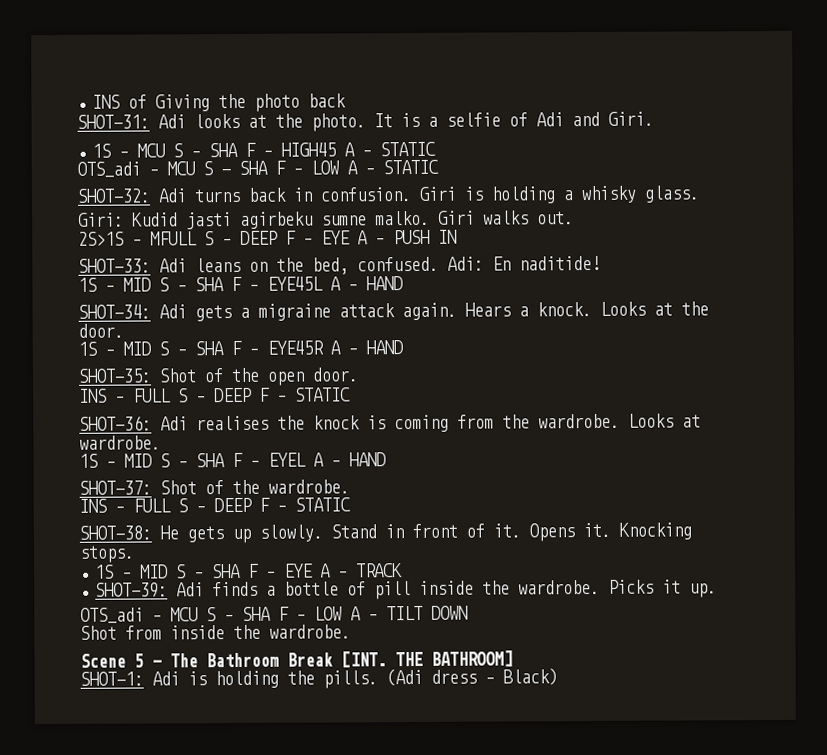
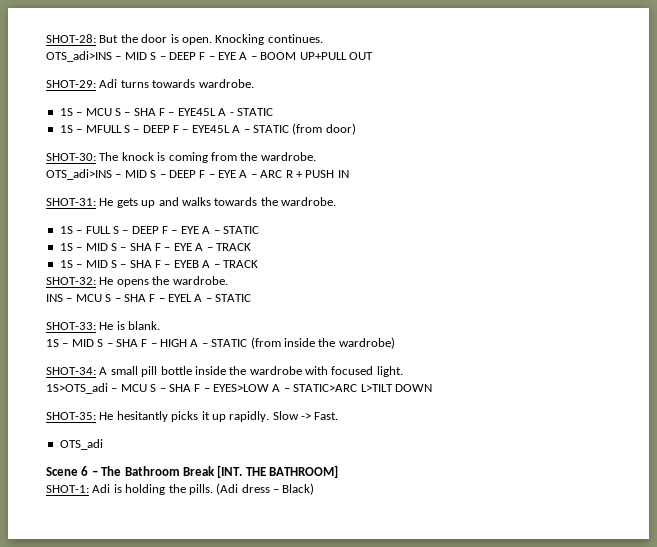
- INS of Giving the photo back
- SHOT-31: Adi looks at the photo. It is a selfie of Adi and Giri.
+ SHOT-28: But the door is open. Knocking continues.
+ OTS_adi>INS – MID S – DEEP F – EYE A – BOOM UP+PULL OUT
+ SHOT-29: Adi turns towards wardrobe.
- 1S – MCU S – SHA F – HIGH45 A – STATIC
- OTS_adi – MCU S - SHA F – LOW A – STATIC
- SHOT-32: Adi turns back in confusion. Giri is holding a whisky glass.
- Giri: Kudid jasti agirbeku sumne malko. Giri walks out.
- 2S>1S – MFULL S – DEEP F – EYE A – PUSH IN
+ 1S – MCU S – SHA F – EYE45L A - STATIC
+ 1S – MFULL S – DEEP F – EYE45L A – STATIC (from door)
+ SHOT-30: The knock is coming from the wardrobe.
+ OTS_adi>INS – MID S – DEEP F – EYE A – ARC R + PUSH IN
- SHOT-33: Adi leans on the bed, confused. Adi: En naditide!
- 1S – MID S – SHA F – EYE45L A – HAND
- SHOT-34: Adi gets a migraine attack again. Hears a knock. Looks at the door.
- 1S – MID S – SHA F – EYE45R A – HAND
- SHOT-35: Shot of the open door.
- INS – FULL S – DEEP F – STATIC
- SHOT-36: Adi realises the knock is coming from the wardrobe. Looks at wardrobe.
- 1S – MID S – SHA F – EYEL A – HAND
- SHOT-37: Shot of the wardrobe.
- INS – FULL S – DEEP F – STATIC
- SHOT-38: He gets up slowly. Stand in front of it. Opens it. Knocking stops.
+ SHOT-31: He gets up and walks towards the wardrobe.
+ 1S – FULL S – DEEP F – EYE A – STATIC
- SHOT-39: Adi finds a bottle of pill inside the wardrobe. Picks it up.
- OTS_adi – MCU S – SHA F – LOW A – TILT DOWN
- Shot from inside the wardrobe.
+ 1S – MID S – SHA F – EYEB A – TRACK
+ SHOT-32: He opens the wardrobe.
+ INS – MCU S – SHA F – EYEL A – STATIC
+ SHOT-33: He is blank.
+ 1S – MID S – SHA F – HIGH A – STATIC (from inside the wardrobe)
+ SHOT-34: A small pill bottle inside the wardrobe with focused light.
+ 1S>OTS_adi – MCU S – SHA F – EYES>LOW A – STATIC>ARC L>TILT DOWN
+ SHOT-35: He hesitantly picks it up rapidly. Slow -> Fast.
+ OTS_adi
- Scene 5 – The Bathroom Break [INT. THE BATHROOM]
+ Scene 6 – The Bathroom Break [INT. THE BATHROOM]

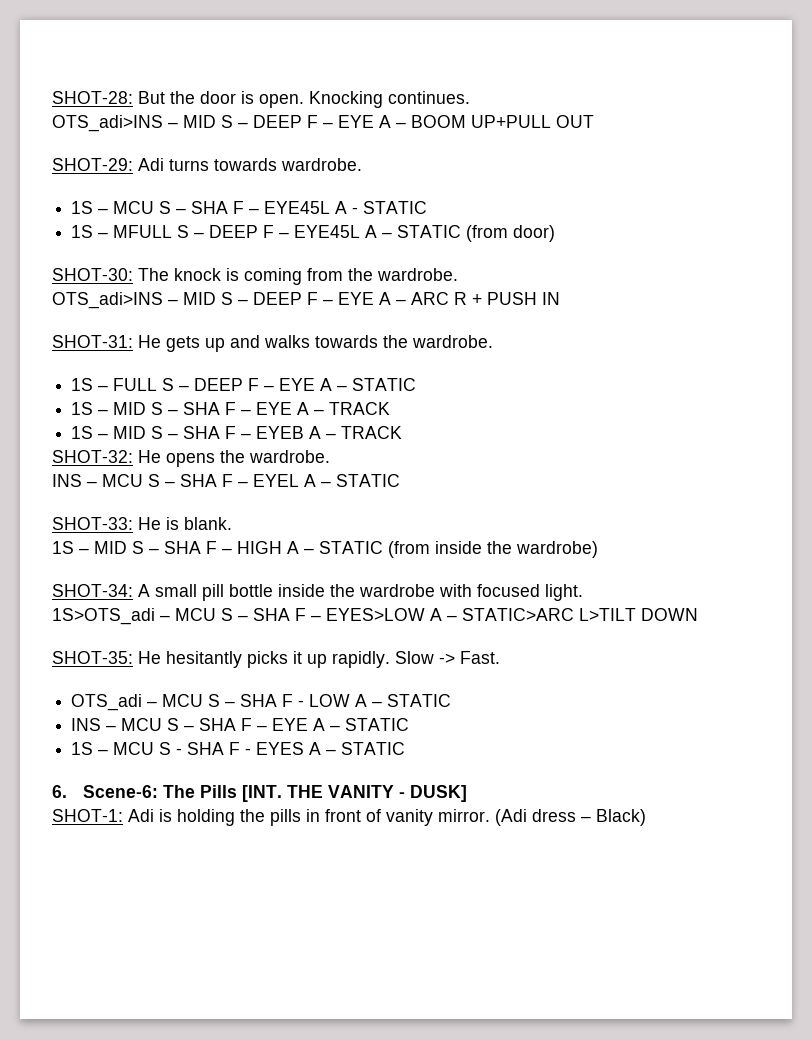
- OTS_adi
- Scene 6 – The Bathroom Break [INT. THE BATHROOM]
+ OTS_adi – MCU S – SHA F - LOW A – STATIC
+ INS – MCU S – SHA F – EYE A – STATIC
+ 1S – MCU S - SHA F - EYES A – STATIC
+ 6. Scene-6: The Pills [INT. THE VANITY - DUSK]
- SHOT-1: Adi is holding the pills.
+ SHOT-1: Adi is holding the pills in front of vanity mirror.

